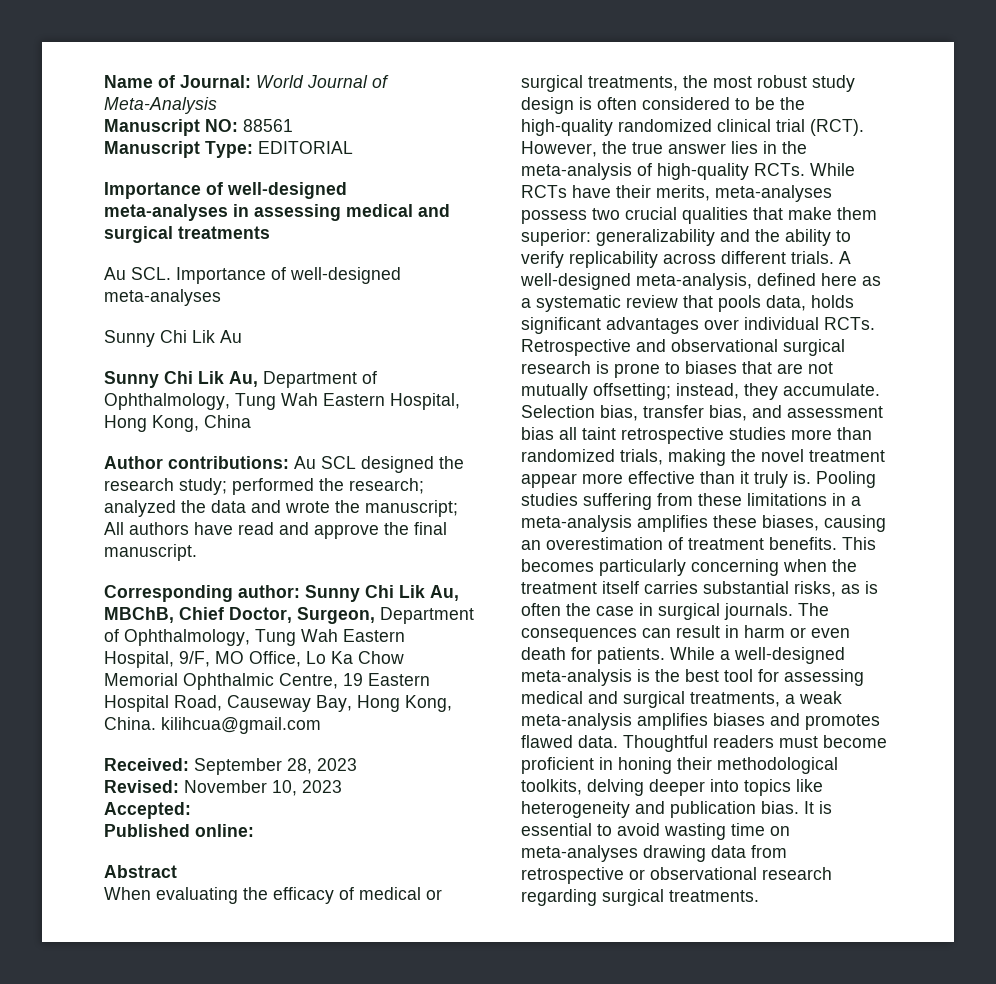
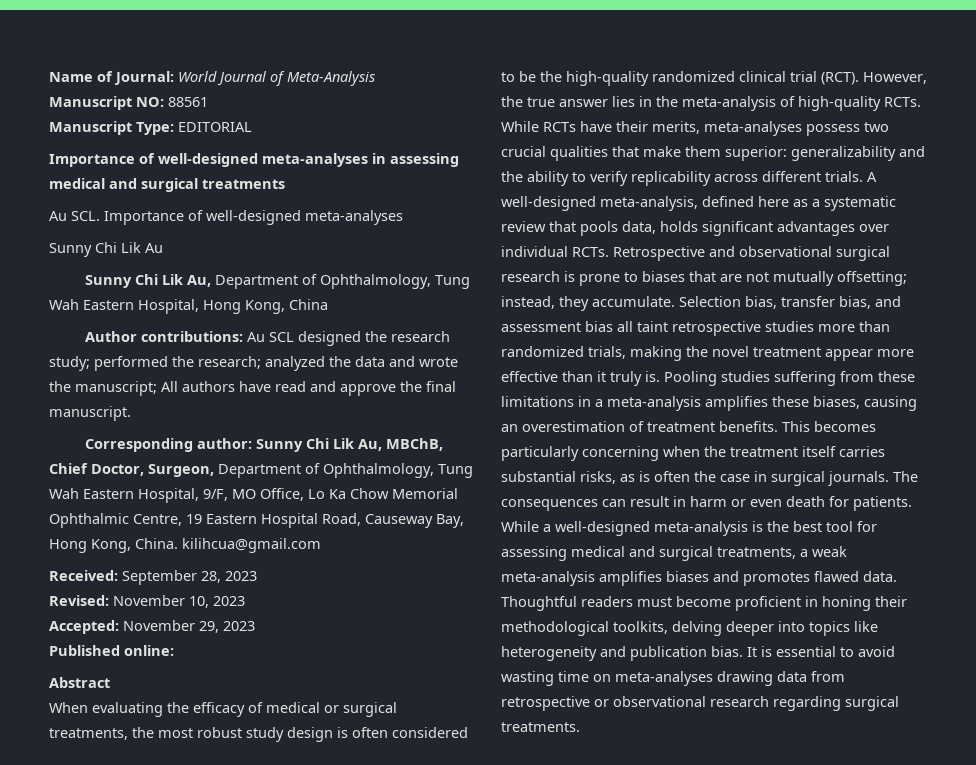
- Accepted:
+ Accepted: November 29, 2023

